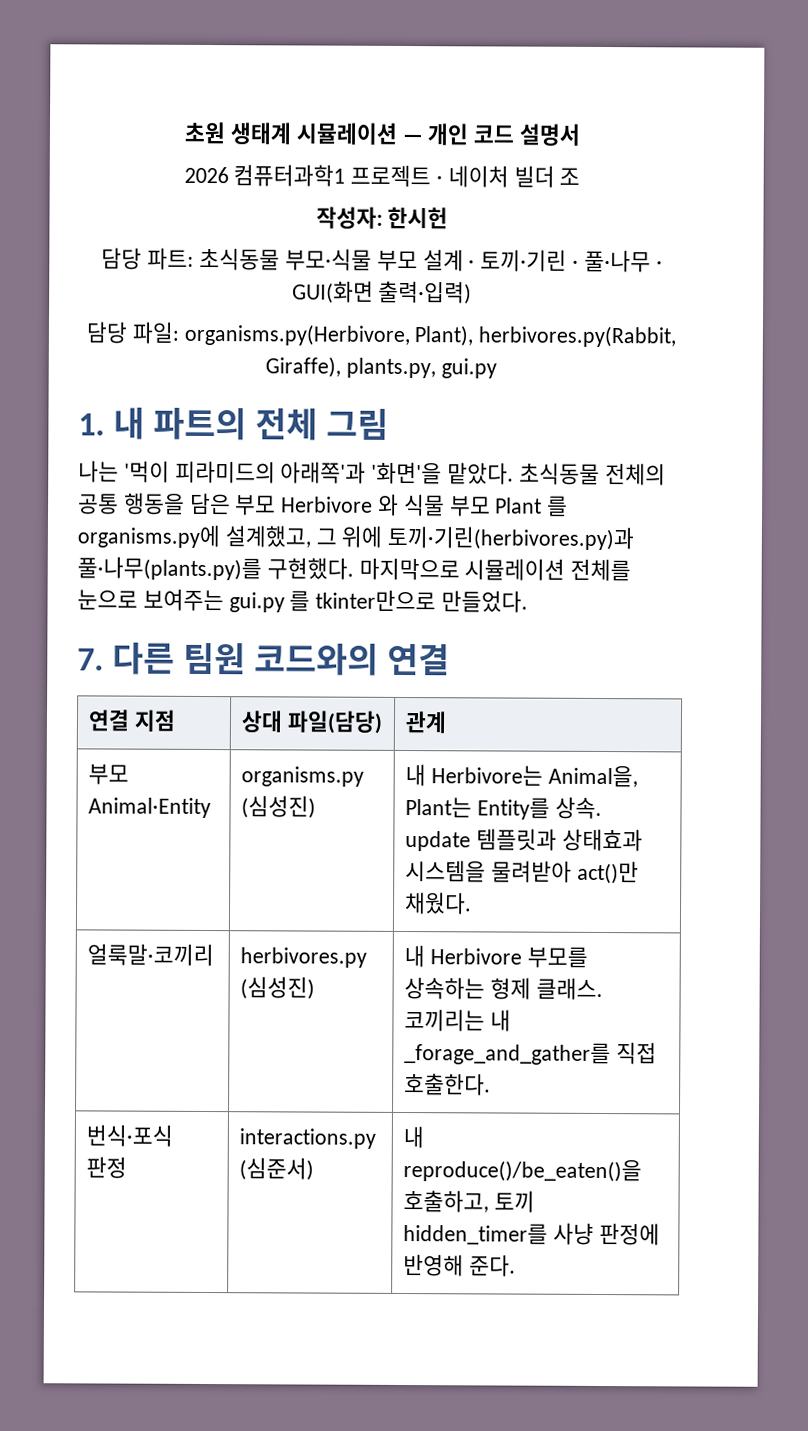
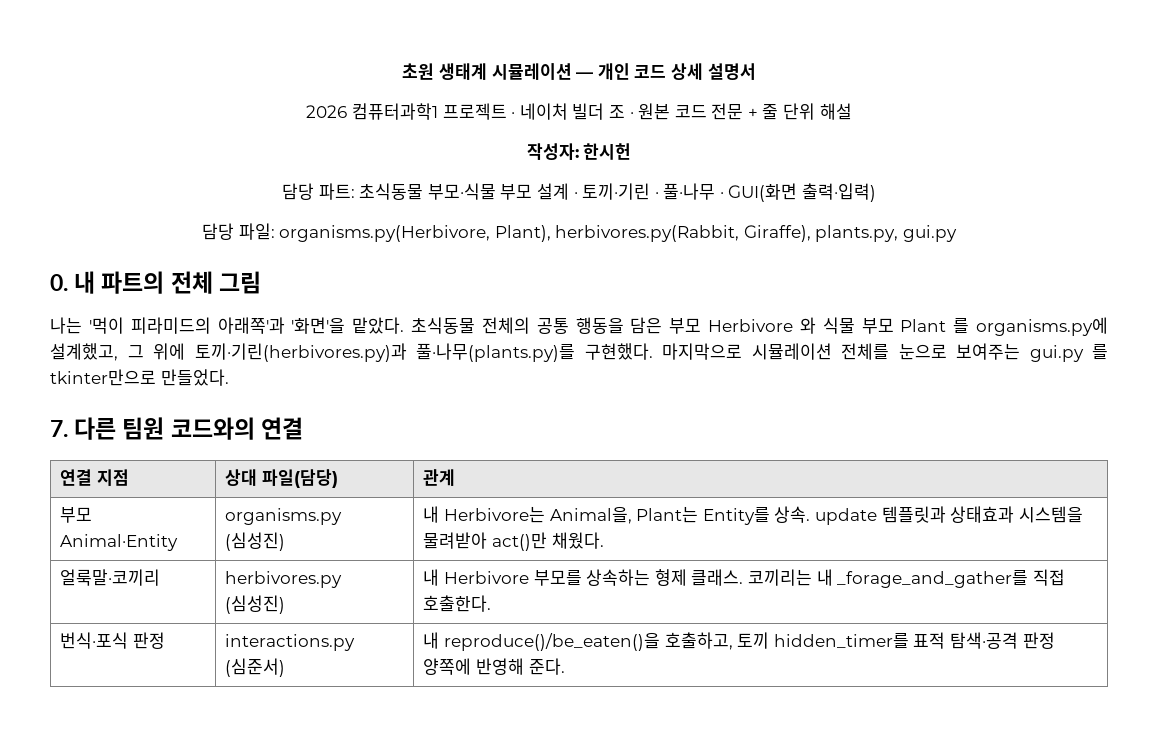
- 초원 생태계 시뮬레이션 — 개인 코드 설명서
+ 초원 생태계 시뮬레이션 — 개인 코드 상세 설명서
- 2026 컴퓨터과학1 프로젝트 · 네이처 빌더 조
+ 2026 컴퓨터과학1 프로젝트 · 네이처 빌더 조 · 원본 코드 전문 + 줄 단위 해설
- 1. 내 파트의 전체 그림
+ 0. 내 파트의 전체 그림
- 번식·포식 판정 | interactions.py (심준서) | 내 reproduce()/be_eaten()을 호출하고, 토끼 hidden_timer를 사냥 판정에 반영해 준다.
+ 번식·포식 판정 | interactions.py (심준서) | 내 reproduce()/be_eaten()을 호출하고, 토끼 hidden_timer를 표적 탐색·공격 판정 양쪽에 반영해 준다.

